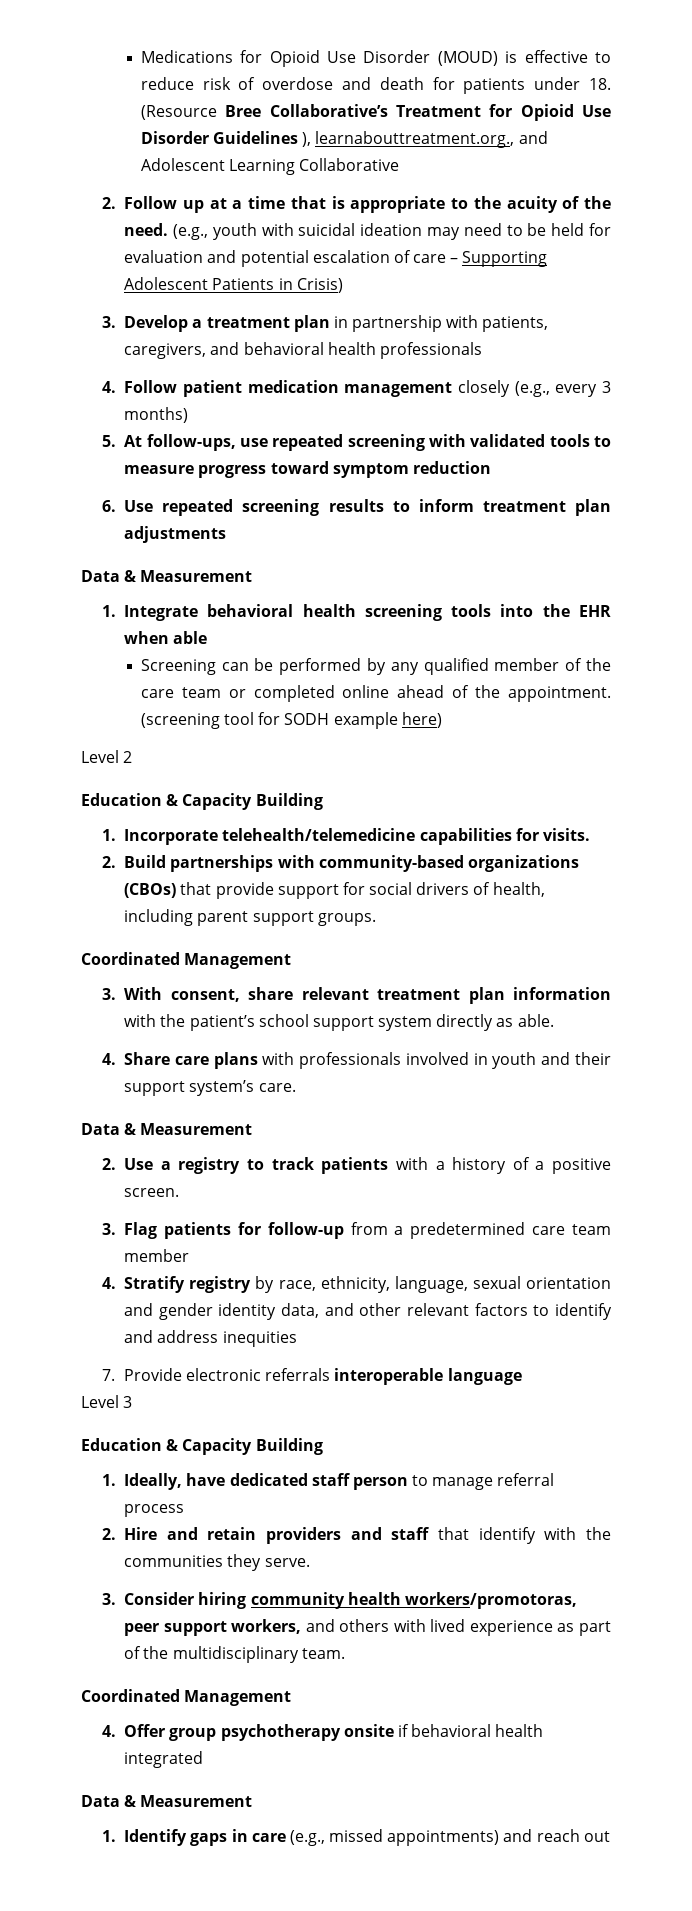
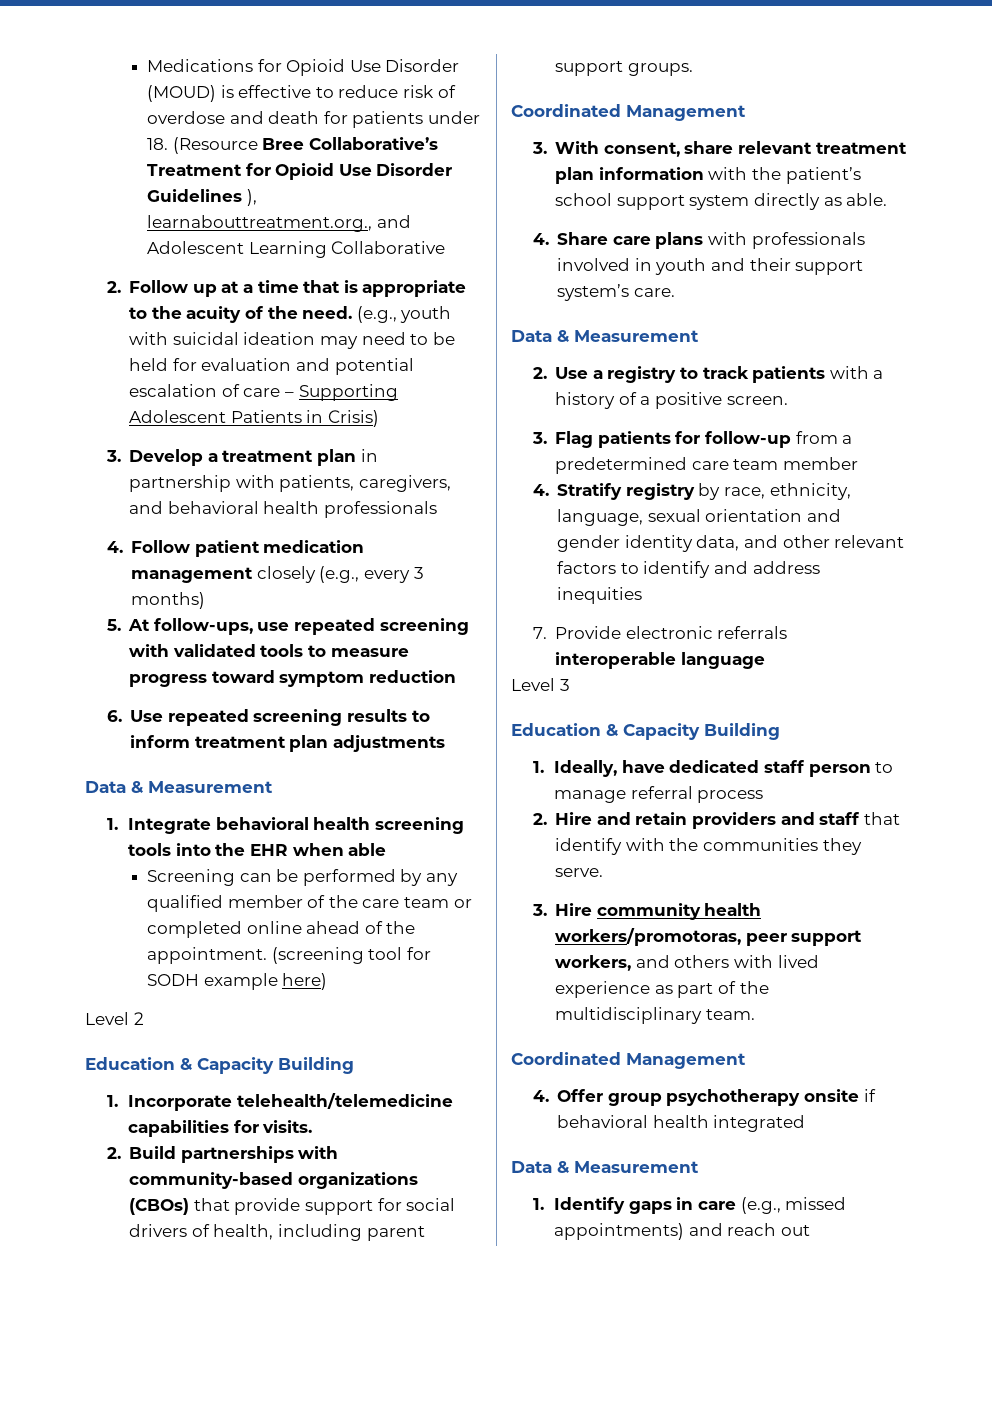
- 3. Consider hiring community health workers/promotoras, peer support workers, and others with lived experience as part of the multidisciplinary team.
+ 3. Hire community health workers/promotoras, peer support workers, and others with lived experience as part of the multidisciplinary team.

